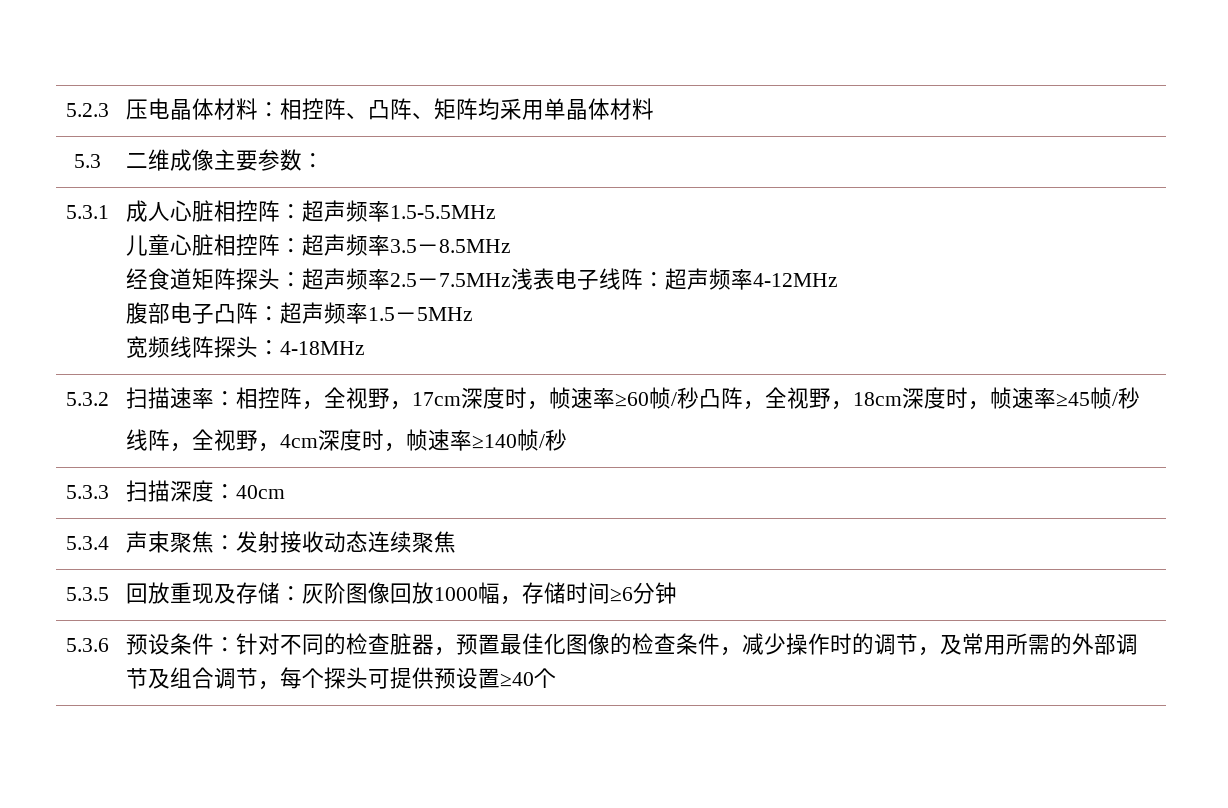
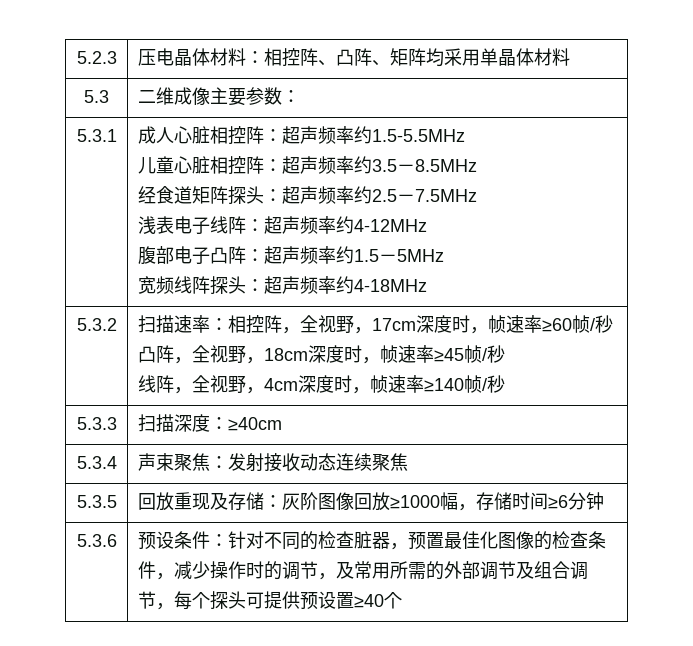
- 成人心脏相控阵：超声频率1.5-5.5MHz
+ 成人心脏相控阵：超声频率约1.5-5.5MHz
- 儿童心脏相控阵：超声频率3.5－8.5MHz
+ 儿童心脏相控阵：超声频率约3.5－8.5MHz
- 经食道矩阵探头：超声频率2.5－7.5MHz浅表电子线阵：超声频率4-12MHz
+ 经食道矩阵探头：超声频率约2.5－7.5MHz
+ 浅表电子线阵：超声频率约4-12MHz
- 腹部电子凸阵：超声频率1.5－5MHz
+ 腹部电子凸阵：超声频率约1.5－5MHz
- 宽频线阵探头：4-18MHz
+ 宽频线阵探头：超声频率约4-18MHz
- 5.3.3 | 扫描深度：40cm
+ 5.3.3 | 扫描深度：≥40cm
- 5.3.5 | 回放重现及存储：灰阶图像回放1000幅，存储时间≥6分钟
+ 5.3.5 | 回放重现及存储：灰阶图像回放≥1000幅，存储时间≥6分钟

